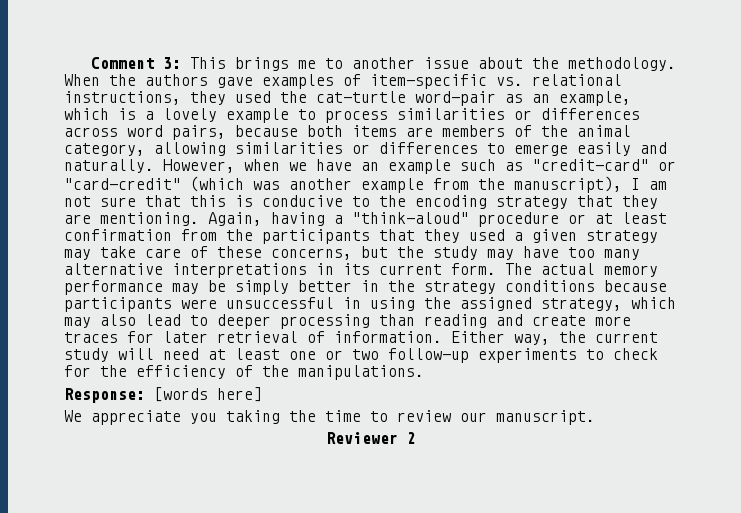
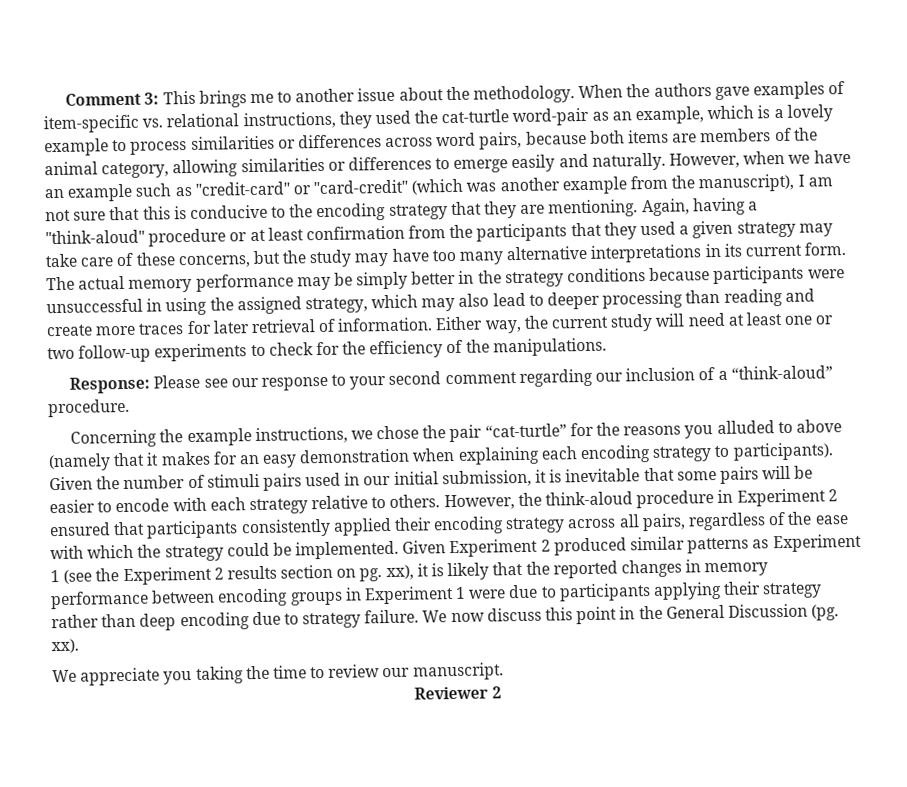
- Response: [words here]
+ Response: Please see our response to your second comment regarding our inclusion of a “think-aloud” procedure.
+ Concerning the example instructions, we chose the pair “cat-turtle” for the reasons you alluded to above (namely that it makes for an easy demonstration when explaining each encoding strategy to participants). Given the number of stimuli pairs used in our initial submission, it is inevitable that some pairs will be easier to encode with each strategy relative to others. However, the think-aloud procedure in Experiment 2 ensured that participants consistently applied their encoding strategy across all pairs, regardless of the ease with which the strategy could be implemented. Given Experiment 2 produced similar patterns as Experiment 1 (see the Experiment 2 results section on pg. xx), it is likely that the reported changes in memory performance between encoding groups in Experiment 1 were due to participants applying their strategy rather than deep encoding due to strategy failure. We now discuss this point in the General Discussion (pg. xx).

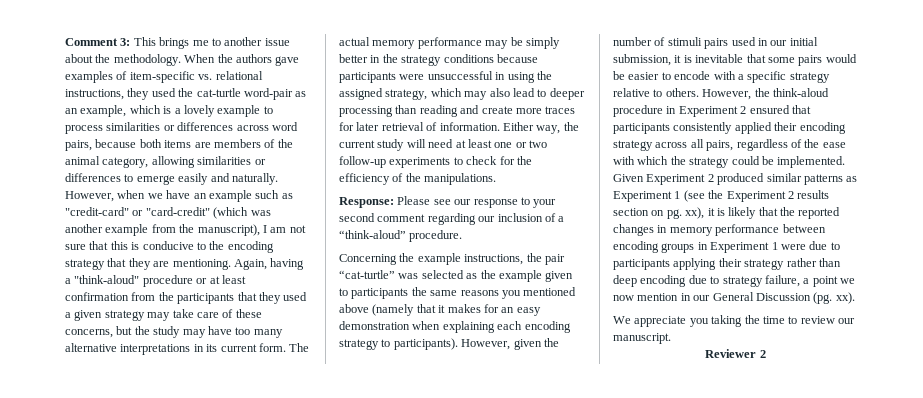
- Concerning the example instructions, we chose the pair “cat-turtle” for the reasons you alluded to above (namely that it makes for an easy demonstration when explaining each encoding strategy to participants).
+ Concerning the example instructions, the pair “cat-turtle” was selected as the example given to participants the same reasons you mentioned above (namely that it makes for an easy demonstration when explaining each encoding strategy to participants).
- Given the number of stimuli pairs used in our initial submission, it is inevitable that some pairs will be easier to encode with each strategy relative to others.
+ However, given the number of stimuli pairs used in our initial submission, it is inevitable that some pairs would be easier to encode with a specific strategy relative to others.
- Given Experiment 2 produced similar patterns as Experiment 1 (see the Experiment 2 results section on pg. xx), it is likely that the reported changes in memory performance between encoding groups in Experiment 1 were due to participants applying their strategy rather than deep encoding due to strategy failure. We now discuss this point in the General Discussion (pg. xx).
+ Given Experiment 2 produced similar patterns as Experiment 1 (see the Experiment 2 results section on pg. xx), it is likely that the reported changes in memory performance between encoding groups in Experiment 1 were due to participants applying their strategy rather than deep encoding due to strategy failure, a point we now mention in our General Discussion (pg. xx).

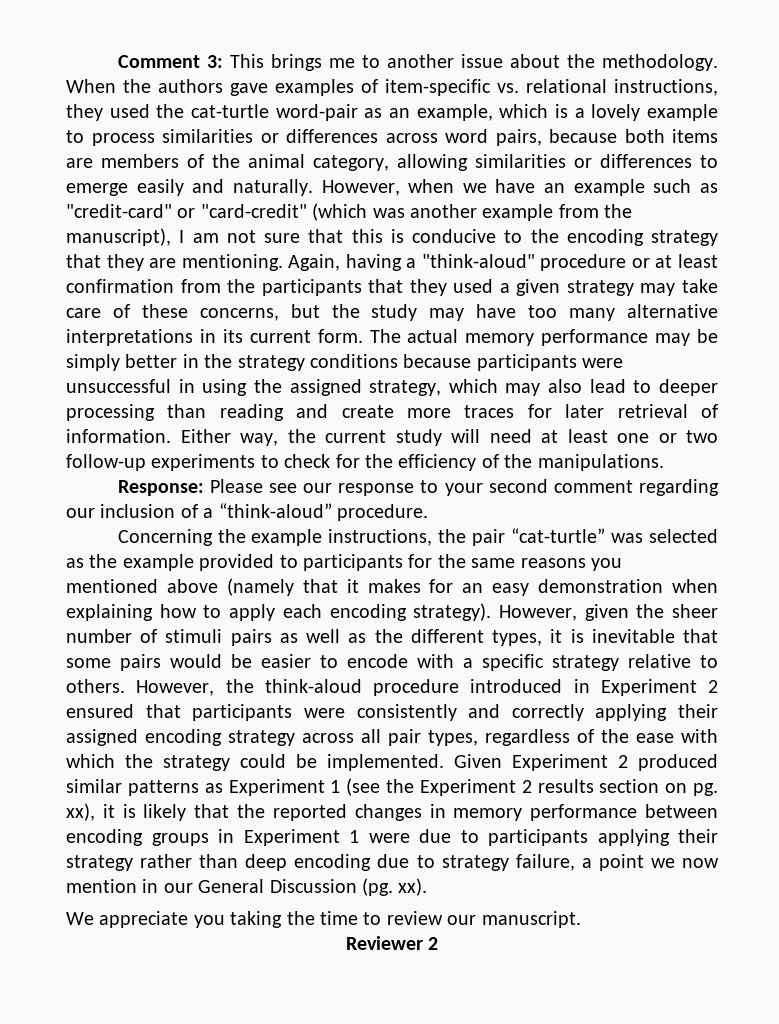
- Concerning the example instructions, the pair “cat-turtle” was selected as the example given to participants the same reasons you mentioned above (namely that it makes for an easy demonstration when explaining each encoding strategy to participants).
+ Concerning the example instructions, the pair “cat-turtle” was selected as the example provided to participants for the same reasons you mentioned above (namely that it makes for an easy demonstration when explaining how to apply each encoding strategy).
- However, given the number of stimuli pairs used in our initial submission, it is inevitable that some pairs would be easier to encode with a specific strategy relative to others.
+ However, given the sheer number of stimuli pairs as well as the different types, it is inevitable that some pairs would be easier to encode with a specific strategy relative to others.
- However, the think-aloud procedure in Experiment 2 ensured that participants consistently applied their encoding strategy across all pairs, regardless of the ease with which the strategy could be implemented.
+ However, the think-aloud procedure introduced in Experiment 2 ensured that participants were consistently and correctly applying their assigned encoding strategy across all pair types, regardless of the ease with which the strategy could be implemented.

